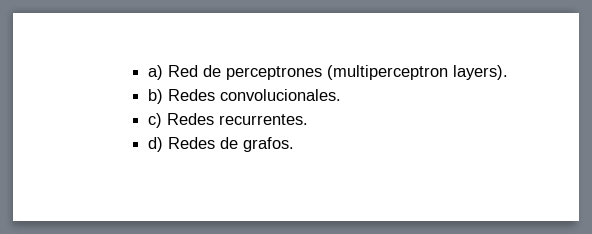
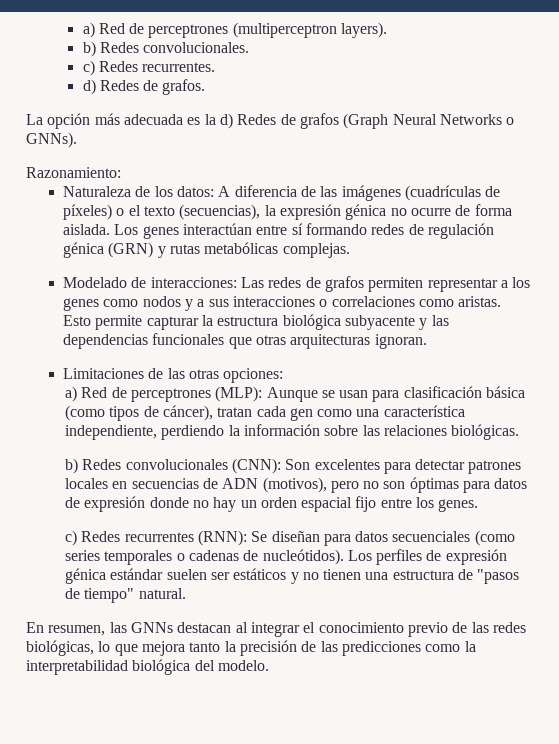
+ La opción más adecuada es la d) Redes de grafos (Graph Neural Networks o GNNs).
+ Razonamiento:
+ Naturaleza de los datos: A diferencia de las imágenes (cuadrículas de píxeles) o el texto (secuencias), la expresión génica no ocurre de forma aislada. Los genes interactúan entre sí formando redes de regulación génica (GRN) y rutas metabólicas complejas.
+ Modelado de interacciones: Las redes de grafos permiten representar a los genes como nodos y a sus interacciones o correlaciones como aristas. Esto permite capturar la estructura biológica subyacente y las dependencias funcionales que otras arquitecturas ignoran.
+ Limitaciones de las otras opciones:
+ a) Red de perceptrones (MLP): Aunque se usan para clasificación básica (como tipos de cáncer), tratan cada gen como una característica independiente, perdiendo la información sobre las relaciones biológicas.
+ b) Redes convolucionales (CNN): Son excelentes para detectar patrones locales en secuencias de ADN (motivos), pero no son óptimas para datos de expresión donde no hay un orden espacial fijo entre los genes.
+ c) Redes recurrentes (RNN): Se diseñan para datos secuenciales (como series temporales o cadenas de nucleótidos). Los perfiles de expresión génica estándar suelen ser estáticos y no tienen una estructura de "pasos de tiempo" natural.
+ En resumen, las GNNs destacan al integrar el conocimiento previo de las redes biológicas, lo que mejora tanto la precisión de las predicciones como la interpretabilidad biológica del modelo.

